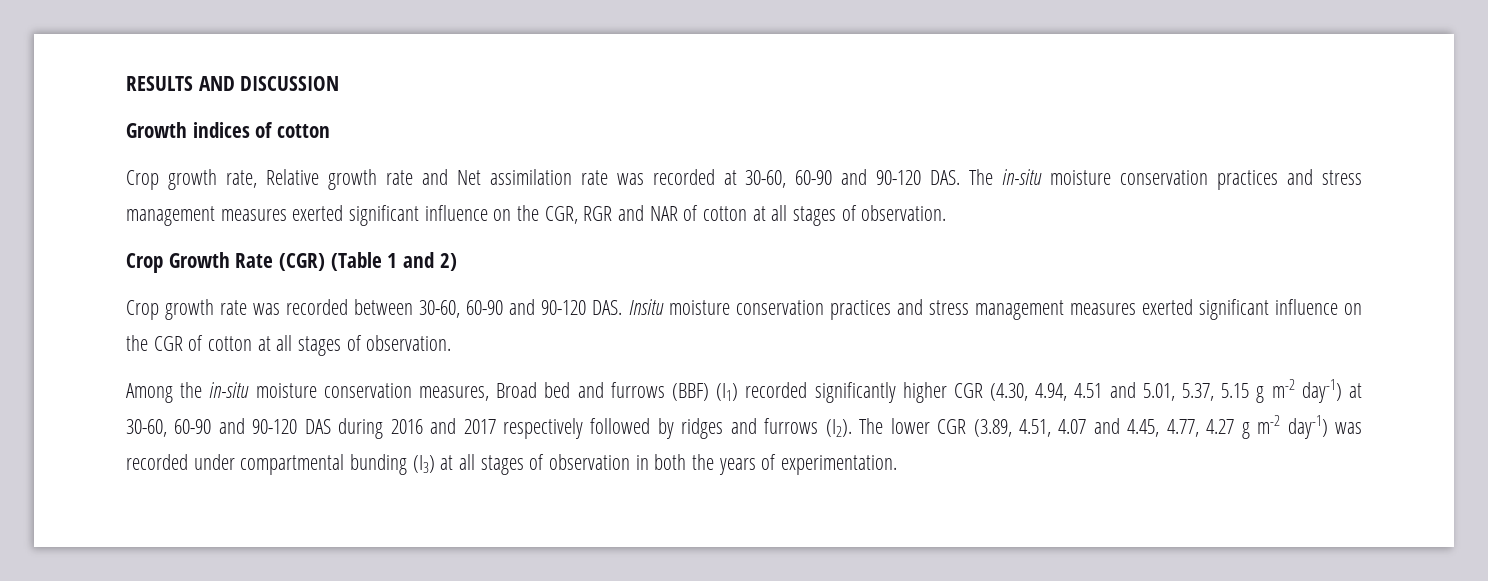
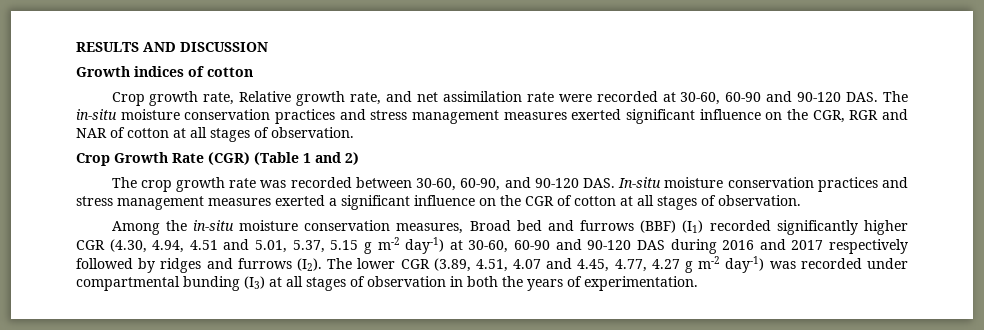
- Crop growth rate, Relative growth rate and Net assimilation rate was recorded at 30-60, 60-90 and 90-120 DAS. The in-situ moisture conservation practices and stress management measures exerted significant influence on the CGR, RGR and NAR of cotton at all stages of observation.
+ Crop growth rate, Relative growth rate, and net assimilation rate were recorded at 30-60, 60-90 and 90-120 DAS. The in-situ moisture conservation practices and stress management measures exerted significant influence on the CGR, RGR and NAR of cotton at all stages of observation.
- Crop growth rate was recorded between 30-60, 60-90 and 90-120 DAS. Insitu moisture conservation practices and stress management measures exerted significant influence on the CGR of cotton at all stages of observation.
+ The crop growth rate was recorded between 30-60, 60-90, and 90-120 DAS. In-situ moisture conservation practices and stress management measures exerted a significant influence on the CGR of cotton at all stages of observation.

